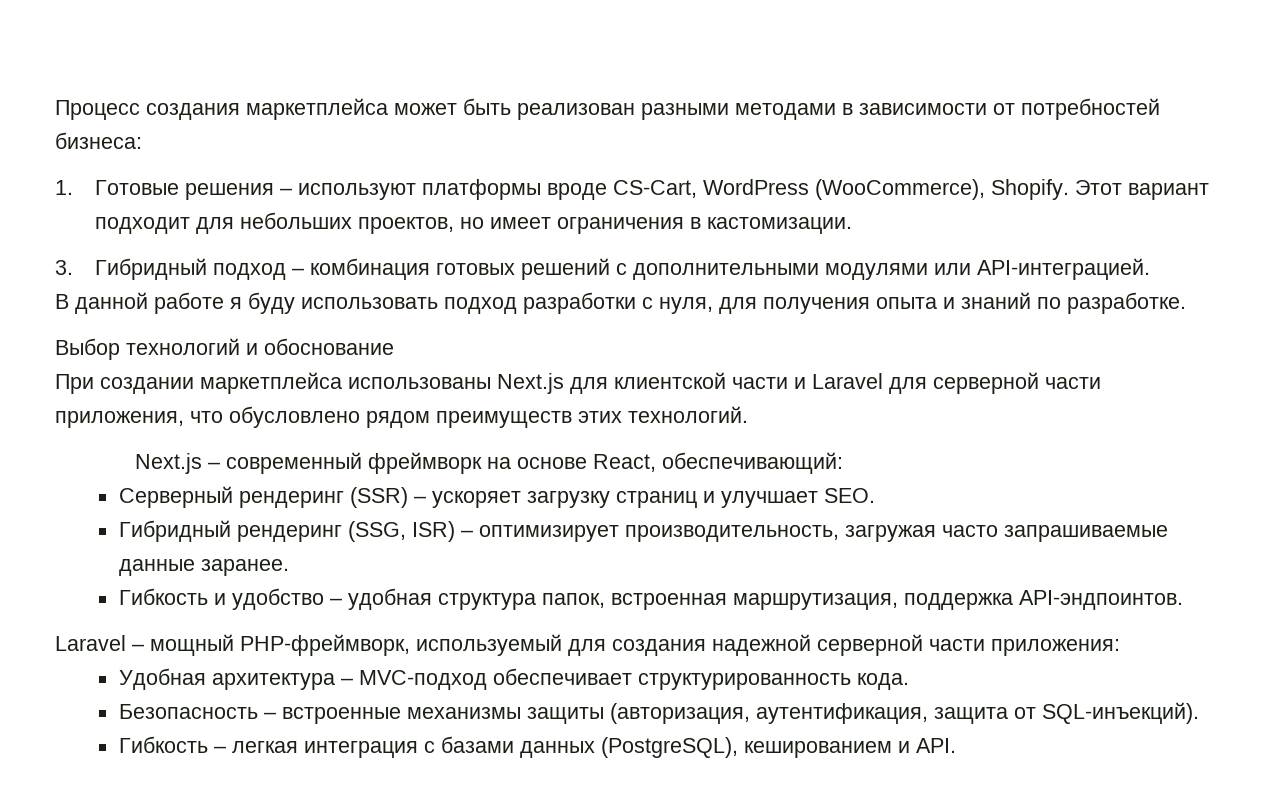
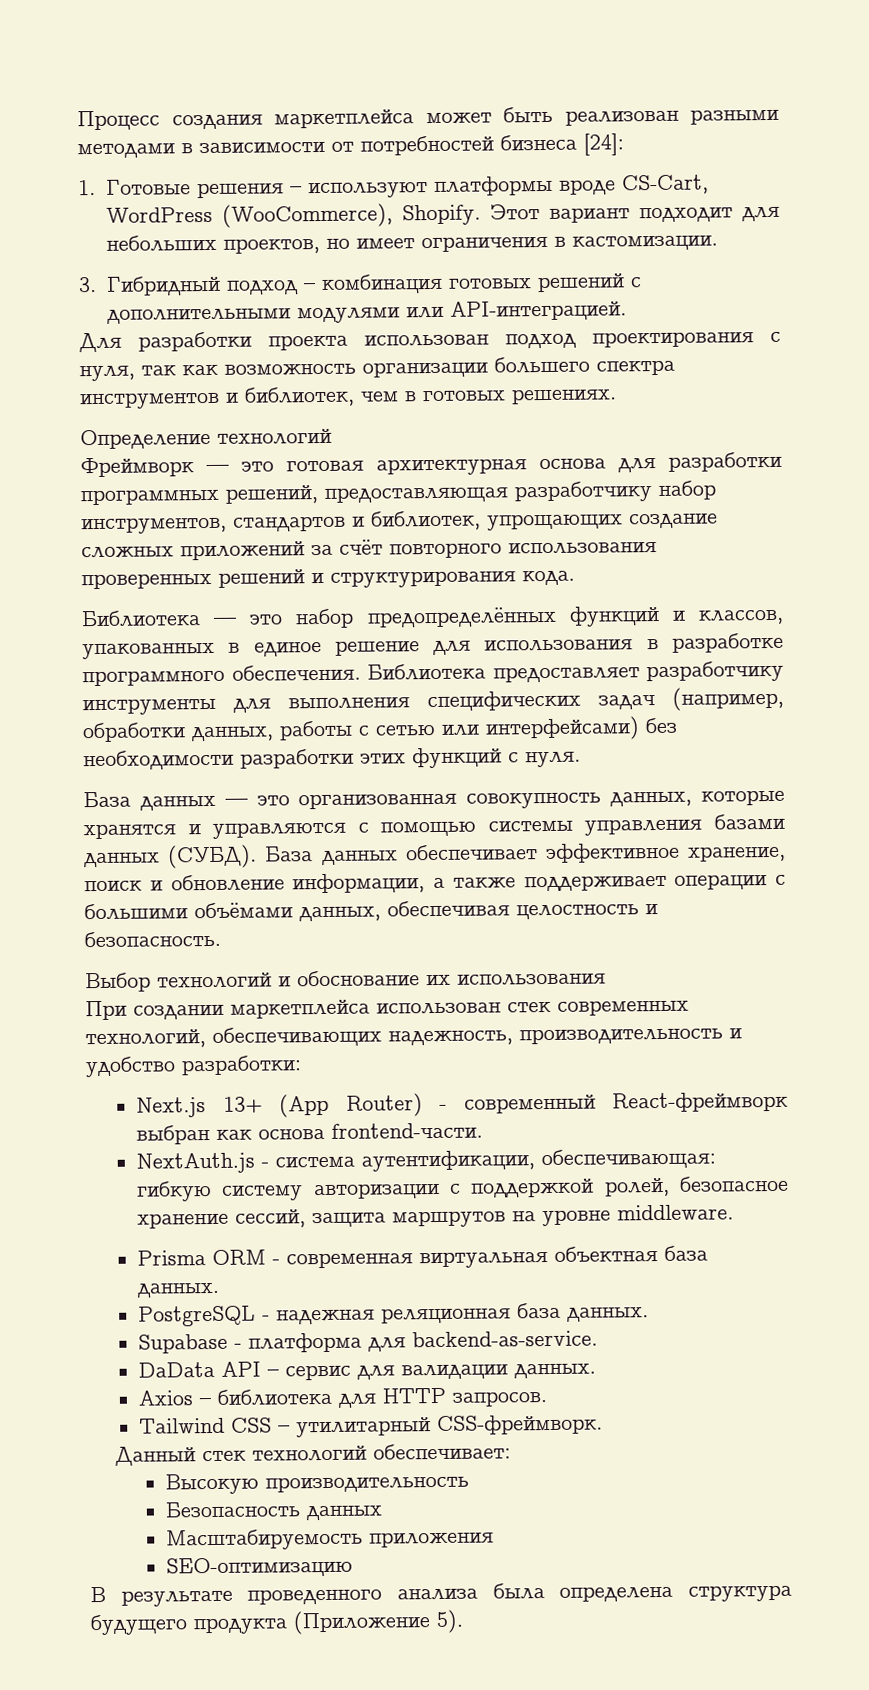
- Процесс создания маркетплейса может быть реализован разными методами в зависимости от потребностей бизнеса:
+ Процесс создания маркетплейса может быть реализован разными методами в зависимости от потребностей бизнеса [24]:
- В данной работе я буду использовать подход разработки с нуля, для получения опыта и знаний по разработке.
+ Для разработки проекта использован подход проектирования с нуля, так как возможность организации большего спектра инструментов и библиотек, чем в готовых решениях.
+ Определение технологий
+ Фреймворк — это готовая архитектурная основа для разработки программных решений, предоставляющая разработчику набор инструментов, стандартов и библиотек, упрощающих создание сложных приложений за счёт повторного использования проверенных решений и структурирования кода.
+ Библиотека — это набор предопределённых функций и классов, упакованных в единое решение для использования в разработке программного обеспечения. Библиотека предоставляет разработчику инструменты для выполнения специфических задач (например, обработки данных, работы с сетью или интерфейсами) без необходимости разработки этих функций с нуля.
+ База данных — это организованная совокупность данных, которые хранятся и управляются с помощью системы управления базами данных (СУБД). База данных обеспечивает эффективное хранение, поиск и обновление информации, а также поддерживает операции с большими объёмами данных, обеспечивая целостность и безопасность.
- Выбор технологий и обоснование
+ Выбор технологий и обоснование их использования
- При создании маркетплейса использованы Next.js для клиентской части и Laravel для серверной части приложения, что обусловлено рядом преимуществ этих технологий.
- Next.js – современный фреймворк на основе React, обеспечивающий:
- Серверный рендеринг (SSR) – ускоряет загрузку страниц и улучшает SEO.
- Гибридный рендеринг (SSG, ISR) – оптимизирует производительность, загружая часто запрашиваемые данные заранее.
- Гибкость и удобство – удобная структура папок, встроенная маршрутизация, поддержка API-эндпоинтов.
- Laravel – мощный PHP-фреймворк, используемый для создания надежной серверной части приложения:
- Удобная архитектура – MVC-подход обеспечивает структурированность кода.
- Безопасность – встроенные механизмы защиты (авторизация, аутентификация, защита от SQL-инъекций).
- Гибкость – легкая интеграция с базами данных (PostgreSQL), кешированием и API.
+ При создании маркетплейса использован стек современных технологий, обеспечивающих надежность, производительность и удобство разработки:
+ Next.js 13+ (App Router) - современный React-фреймворк выбран как основа frontend-части.
+ NextAuth.js - cистема аутентификации, обеспечивающая: гибкую систему авторизации с поддержкой ролей, безопасное хранение сессий, защита маршрутов на уровне middleware.
+ Prisma ORM - современная виртуальная объектная база данных.
+ PostgreSQL - надежная реляционная база данных.
+ Supabase - платформа для backend-as-service.
+ DaData API – сервис для валидации данных.
+ Axios – библиотека для HTTP запросов.
+ Tailwind CSS – утилитарный CSS-фреймворк.
+ Данный стек технологий обеспечивает:
+ Высокую производительность
+ Безопасность данных
+ Масштабируемость приложения
+ SEO-оптимизацию
+ В результате проведенного анализа была определена структура будущего продукта (Приложение 5).

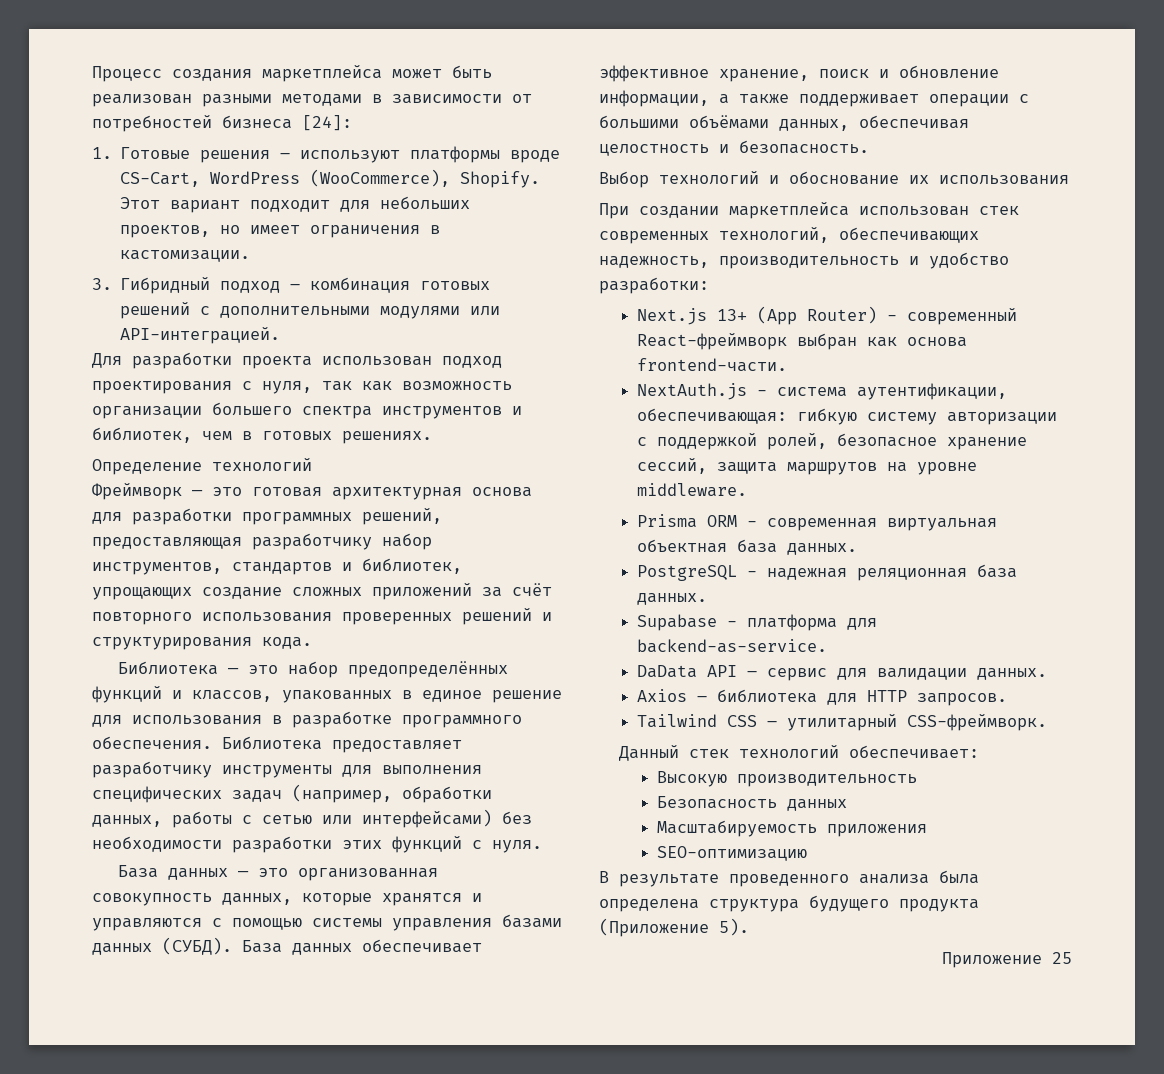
+ Приложение 25

